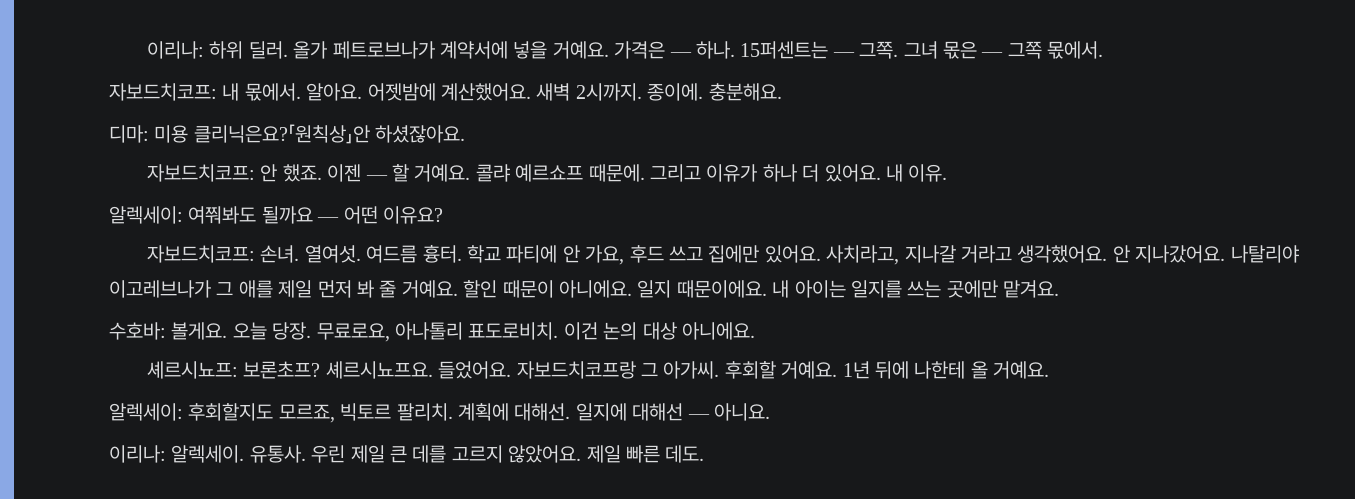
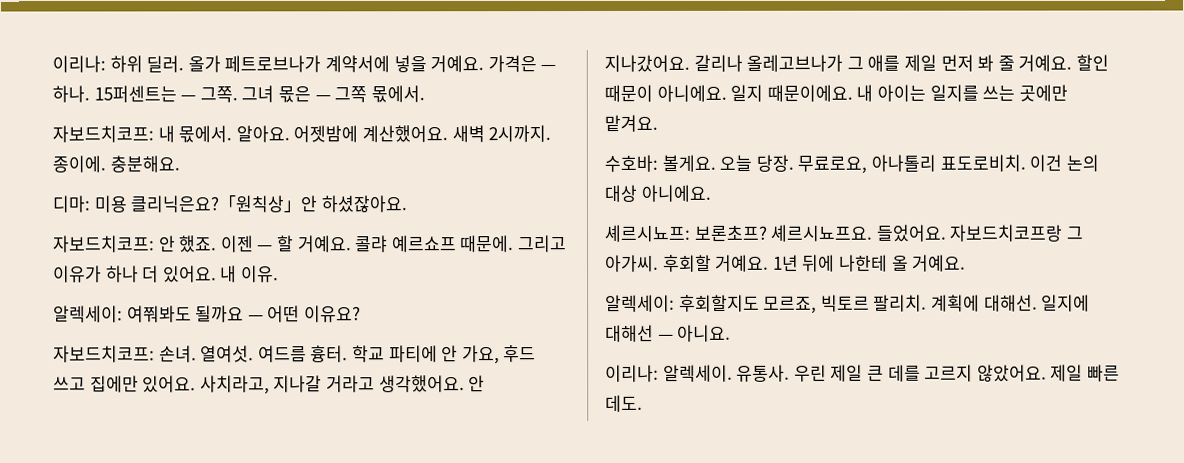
- 나탈리야 이고레브나가 그 애를 제일 먼저 봐 줄 거예요.
+ 갈리나 올레고브나가 그 애를 제일 먼저 봐 줄 거예요.

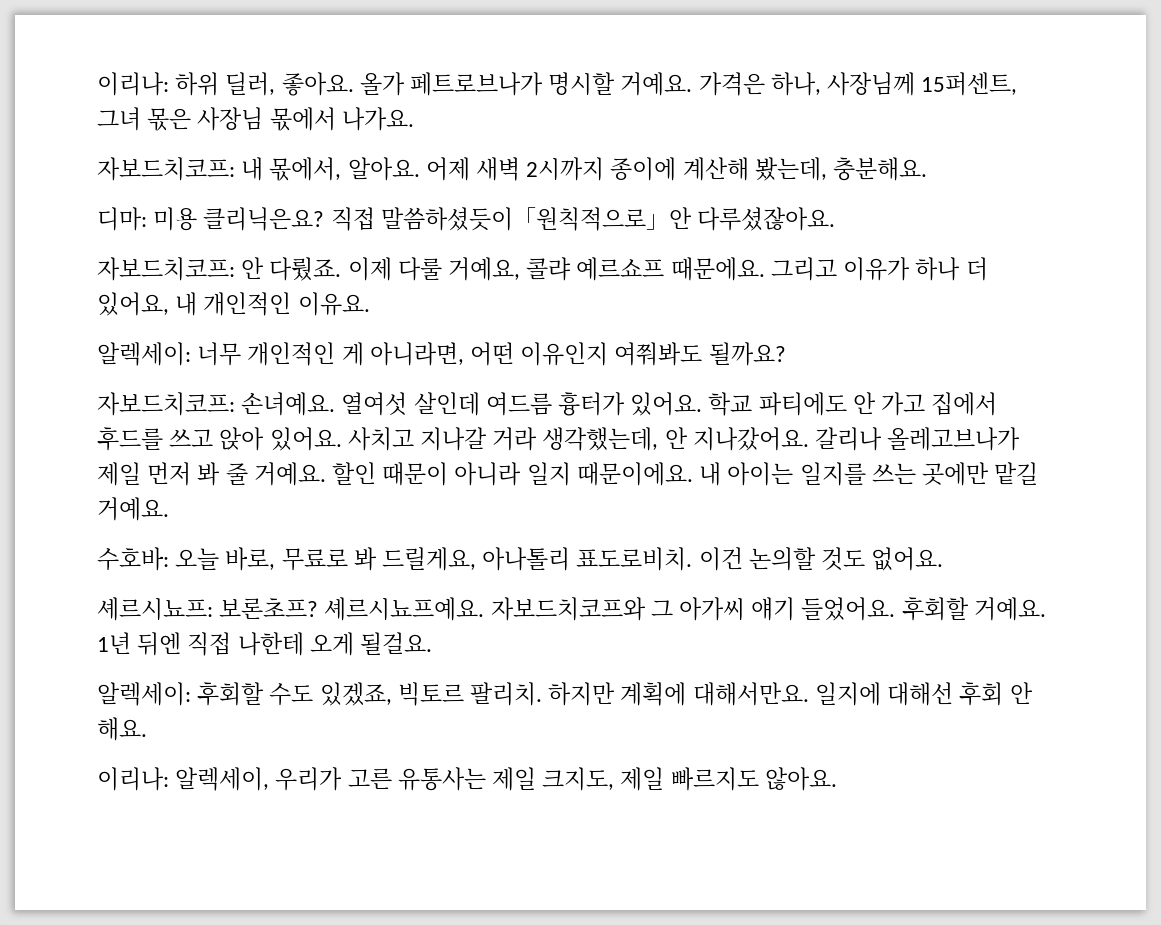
- 이리나: 하위 딜러. 올가 페트로브나가 계약서에 넣을 거예요. 가격은 — 하나. 15퍼센트는 — 그쪽. 그녀 몫은 — 그쪽 몫에서.
- 자보드치코프: 내 몫에서. 알아요. 어젯밤에 계산했어요. 새벽 2시까지. 종이에. 충분해요.
- 디마: 미용 클리닉은요?「원칙상」안 하셨잖아요.
- 자보드치코프: 안 했죠. 이젠 — 할 거예요. 콜랴 예르쇼프 때문에.
+ 이리나: 하위 딜러, 좋아요. 올가 페트로브나가 명시할 거예요. 가격은 하나, 사장님께 15퍼센트, 그녀 몫은 사장님 몫에서 나가요.
+ 자보드치코프: 내 몫에서, 알아요. 어제 새벽 2시까지 종이에 계산해 봤는데, 충분해요.
+ 디마: 미용 클리닉은요? 직접 말씀하셨듯이「원칙적으로」안 다루셨잖아요.
+ 자보드치코프: 안 다뤘죠. 이제 다룰 거예요, 콜랴 예르쇼프 때문에요.
- 그리고 이유가 하나 더 있어요. 내 이유.
- 알렉세이: 여쭤봐도 될까요 — 어떤 이유요?
- 자보드치코프: 손녀. 열여섯. 여드름 흉터. 학교 파티에 안 가요, 후드 쓰고 집에만 있어요. 사치라고, 지나갈 거라고 생각했어요. 안 지나갔어요.
+ 그리고 이유가 하나 더 있어요, 내 개인적인 이유요.
+ 알렉세이: 너무 개인적인 게 아니라면, 어떤 이유인지 여쭤봐도 될까요?
+ 자보드치코프: 손녀예요. 열여섯 살인데 여드름 흉터가 있어요. 학교 파티에도 안 가고 집에서 후드를 쓰고 앉아 있어요. 사치고 지나갈 거라 생각했는데, 안 지나갔어요.
- 갈리나 올레고브나가 그 애를 제일 먼저 봐 줄 거예요.
+ 갈리나 올레고브나가 제일 먼저 봐 줄 거예요.
- 할인 때문이 아니에요. 일지 때문이에요.
+ 할인 때문이 아니라 일지 때문이에요.
- 내 아이는 일지를 쓰는 곳에만 맡겨요.
+ 내 아이는 일지를 쓰는 곳에만 맡길 거예요.
- 수호바: 볼게요. 오늘 당장. 무료로요, 아나톨리 표도로비치. 이건 논의 대상 아니에요.
- 셰르시뇨프: 보론초프? 셰르시뇨프요. 들었어요. 자보드치코프랑 그 아가씨. 후회할 거예요. 1년 뒤에 나한테 올 거예요.
- 알렉세이: 후회할지도 모르죠, 빅토르 팔리치. 계획에 대해선. 일지에 대해선 — 아니요.
- 이리나: 알렉세이. 유통사. 우린 제일 큰 데를 고르지 않았어요. 제일 빠른 데도.
+ 수호바: 오늘 바로, 무료로 봐 드릴게요, 아나톨리 표도로비치. 이건 논의할 것도 없어요.
+ 셰르시뇨프: 보론초프? 셰르시뇨프예요. 자보드치코프와 그 아가씨 얘기 들었어요. 후회할 거예요. 1년 뒤엔 직접 나한테 오게 될걸요.
+ 알렉세이: 후회할 수도 있겠죠, 빅토르 팔리치. 하지만 계획에 대해서만요. 일지에 대해선 후회 안 해요.
+ 이리나: 알렉세이, 우리가 고른 유통사는 제일 크지도, 제일 빠르지도 않아요.

